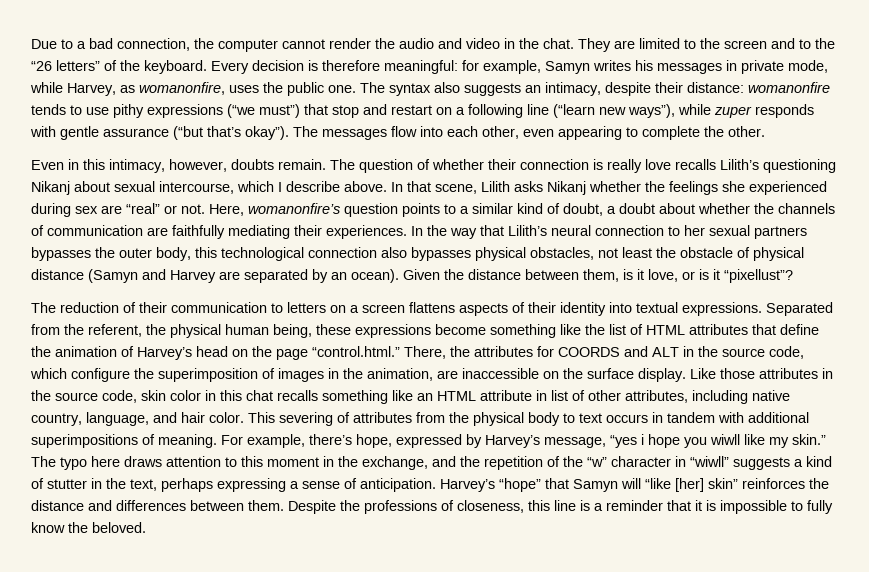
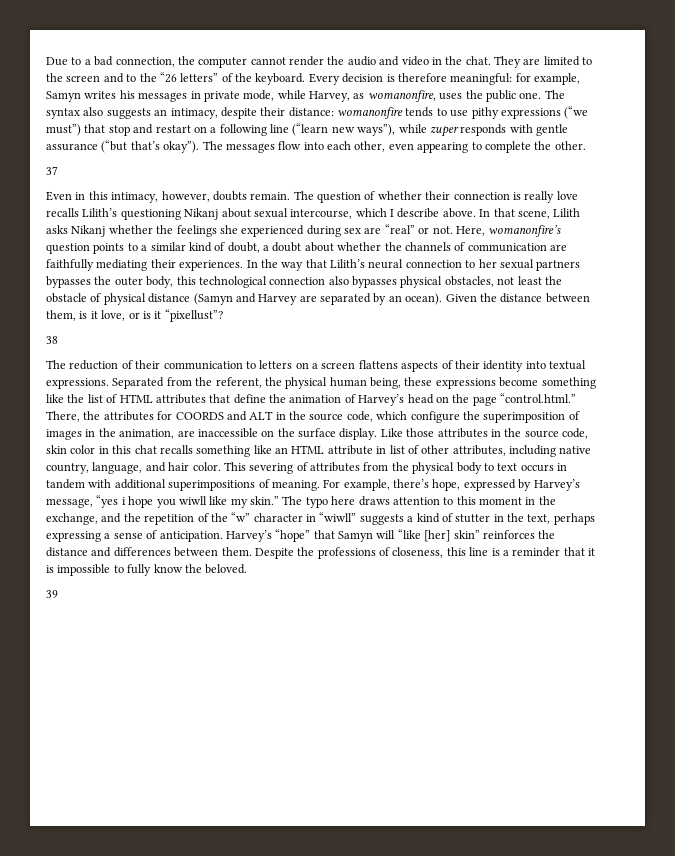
+ 37
+ 38
+ 39

